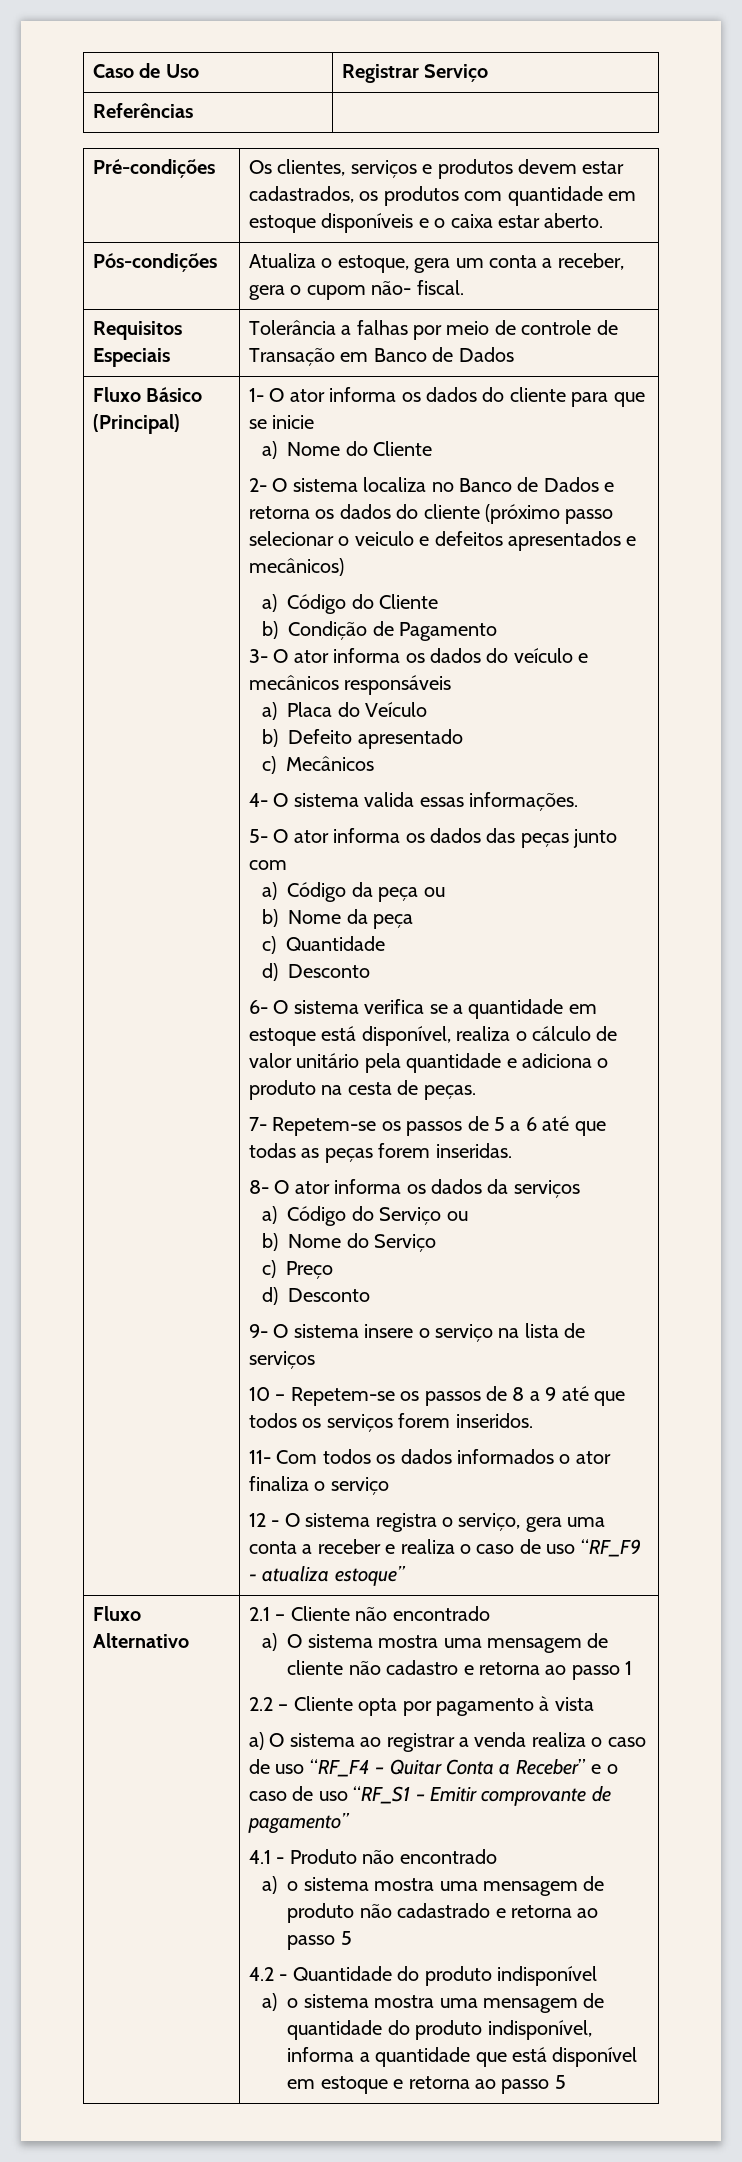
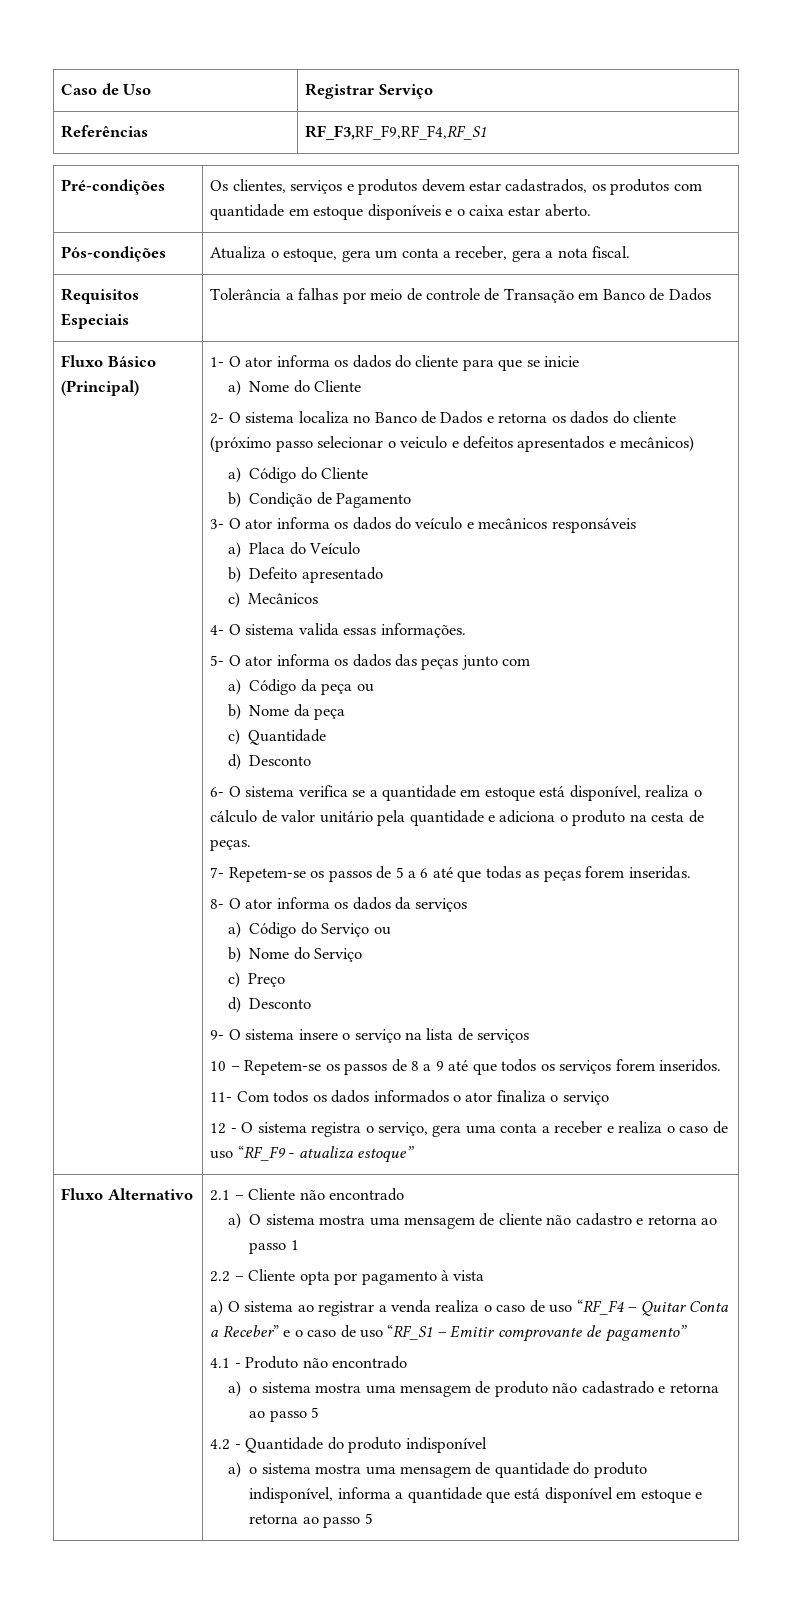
- Referências |
+ Referências | RF_F3,RF_F9,RF_F4,RF_S1
- Pós-condições | Atualiza o estoque, gera um conta a receber, gera o cupom não- fiscal.
+ Pós-condições | Atualiza o estoque, gera um conta a receber, gera a nota fiscal.

